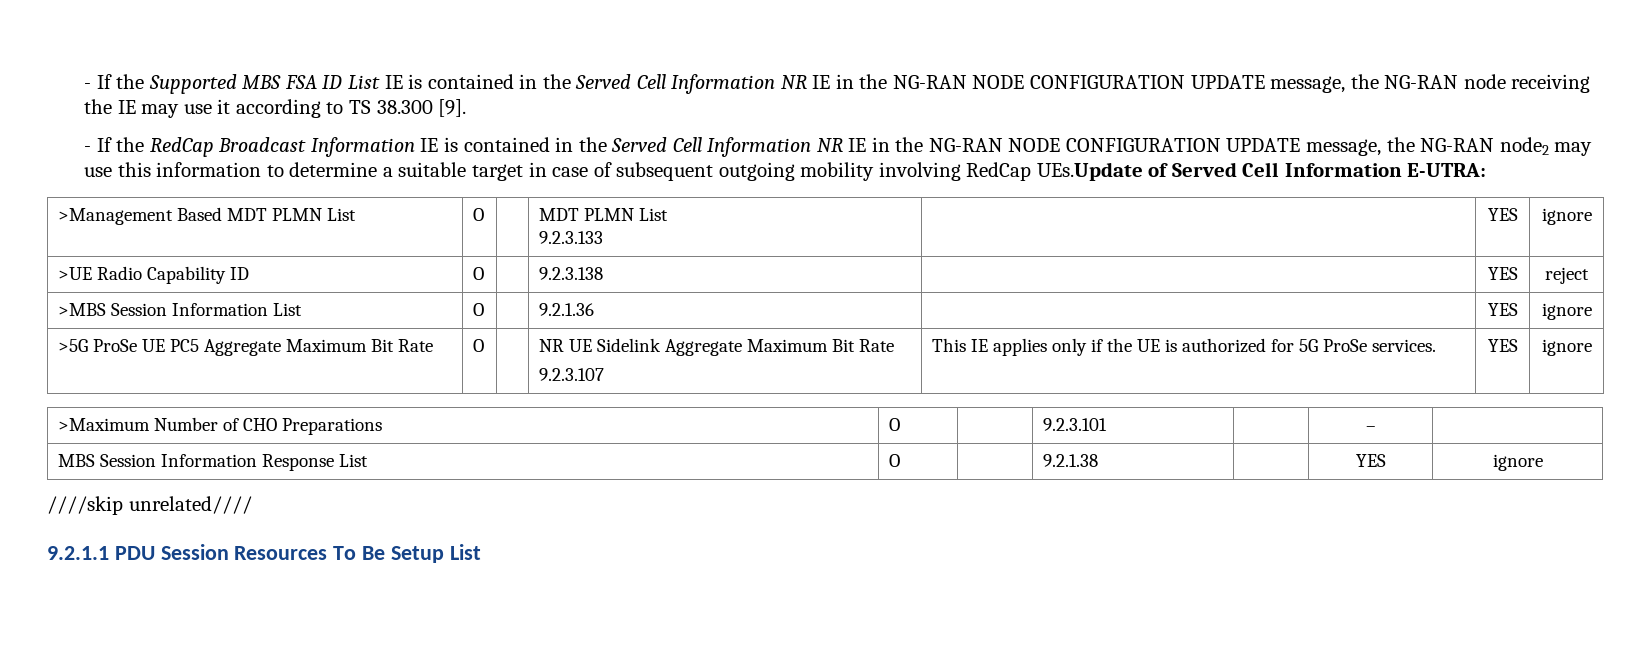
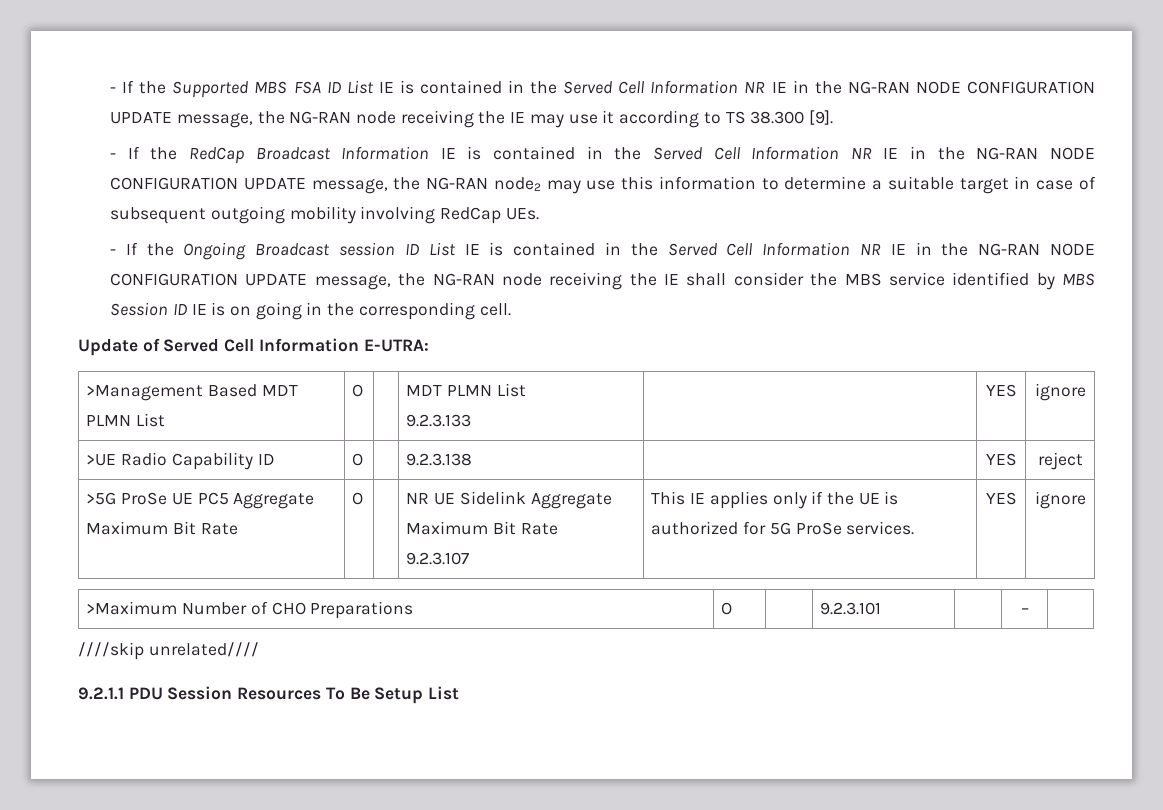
- - If the RedCap Broadcast Information IE is contained in the Served Cell Information NR IE in the NG-RAN NODE CONFIGURATION UPDATE message, the NG-RAN node2 may use this information to determine a suitable target in case of subsequent outgoing mobility involving RedCap UEs.Update of Served Cell Information E-UTRA:
+ - If the RedCap Broadcast Information IE is contained in the Served Cell Information NR IE in the NG-RAN NODE CONFIGURATION UPDATE message, the NG-RAN node2 may use this information to determine a suitable target in case of subsequent outgoing mobility involving RedCap UEs.
+ - If the Ongoing Broadcast session ID List IE is contained in the Served Cell Information NR IE in the NG-RAN NODE CONFIGURATION UPDATE message, the NG-RAN node receiving the IE shall consider the MBS service identified by MBS Session ID IE is on going in the corresponding cell.
+ Update of Served Cell Information E-UTRA:
- >MBS Session Information List | O | | 9.2.1.36 | | YES | ignore
- MBS Session Information Response List | O | | 9.2.1.38 | | YES | ignore

